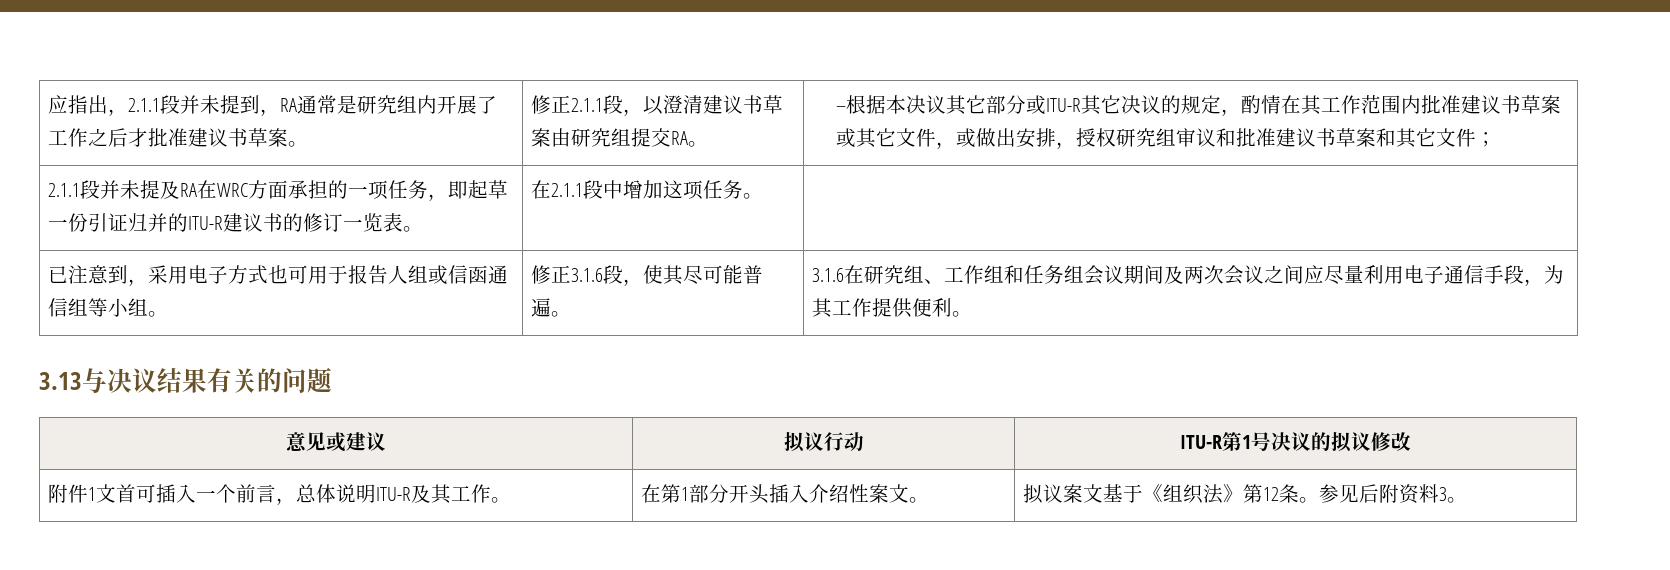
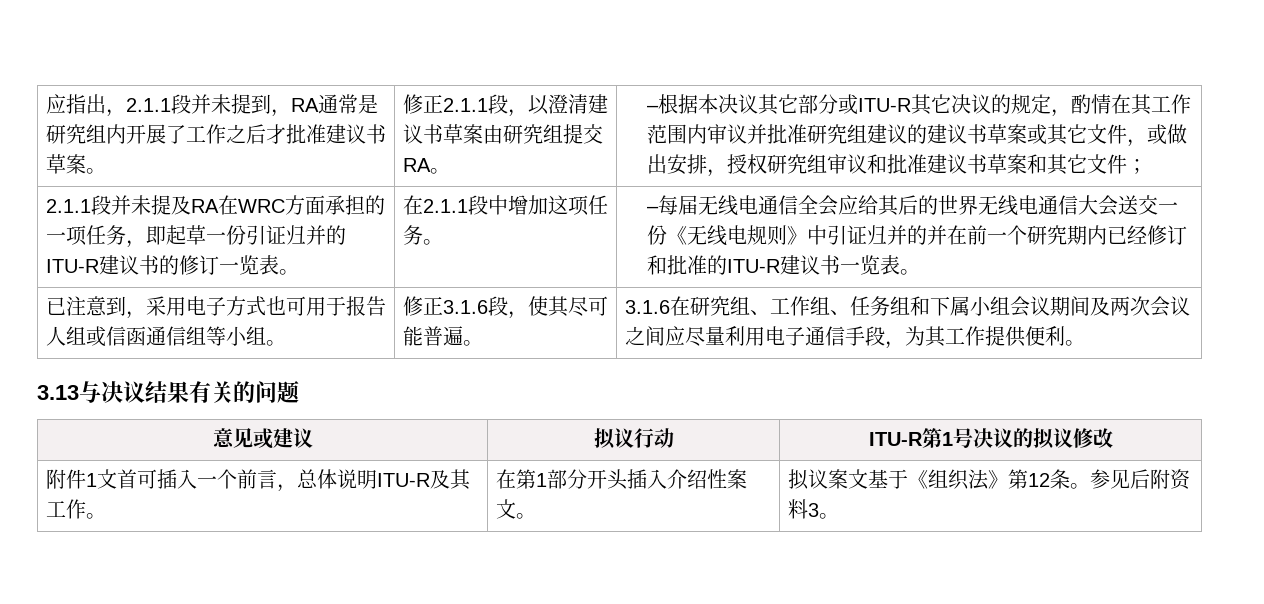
- –根据本决议其它部分或ITU-R其它决议的规定，酌情在其工作范围内批准建议书草案或其它文件，或做出安排，授权研究组审议和批准建议书草案和其它文件；
+ –根据本决议其它部分或ITU-R其它决议的规定，酌情在其工作范围内审议并批准研究组建议的建议书草案或其它文件，或做出安排，授权研究组审议和批准建议书草案和其它文件；
+ –每届无线电通信全会应给其后的世界无线电通信大会送交一份《无线电规则》中引证归并的并在前一个研究期内已经修订和批准的ITU-R建议书一览表。
- 3.1.6在研究组、工作组和任务组会议期间及两次会议之间应尽量利用电子通信手段，为其工作提供便利。
+ 3.1.6在研究组、工作组、任务组和下属小组会议期间及两次会议之间应尽量利用电子通信手段，为其工作提供便利。

